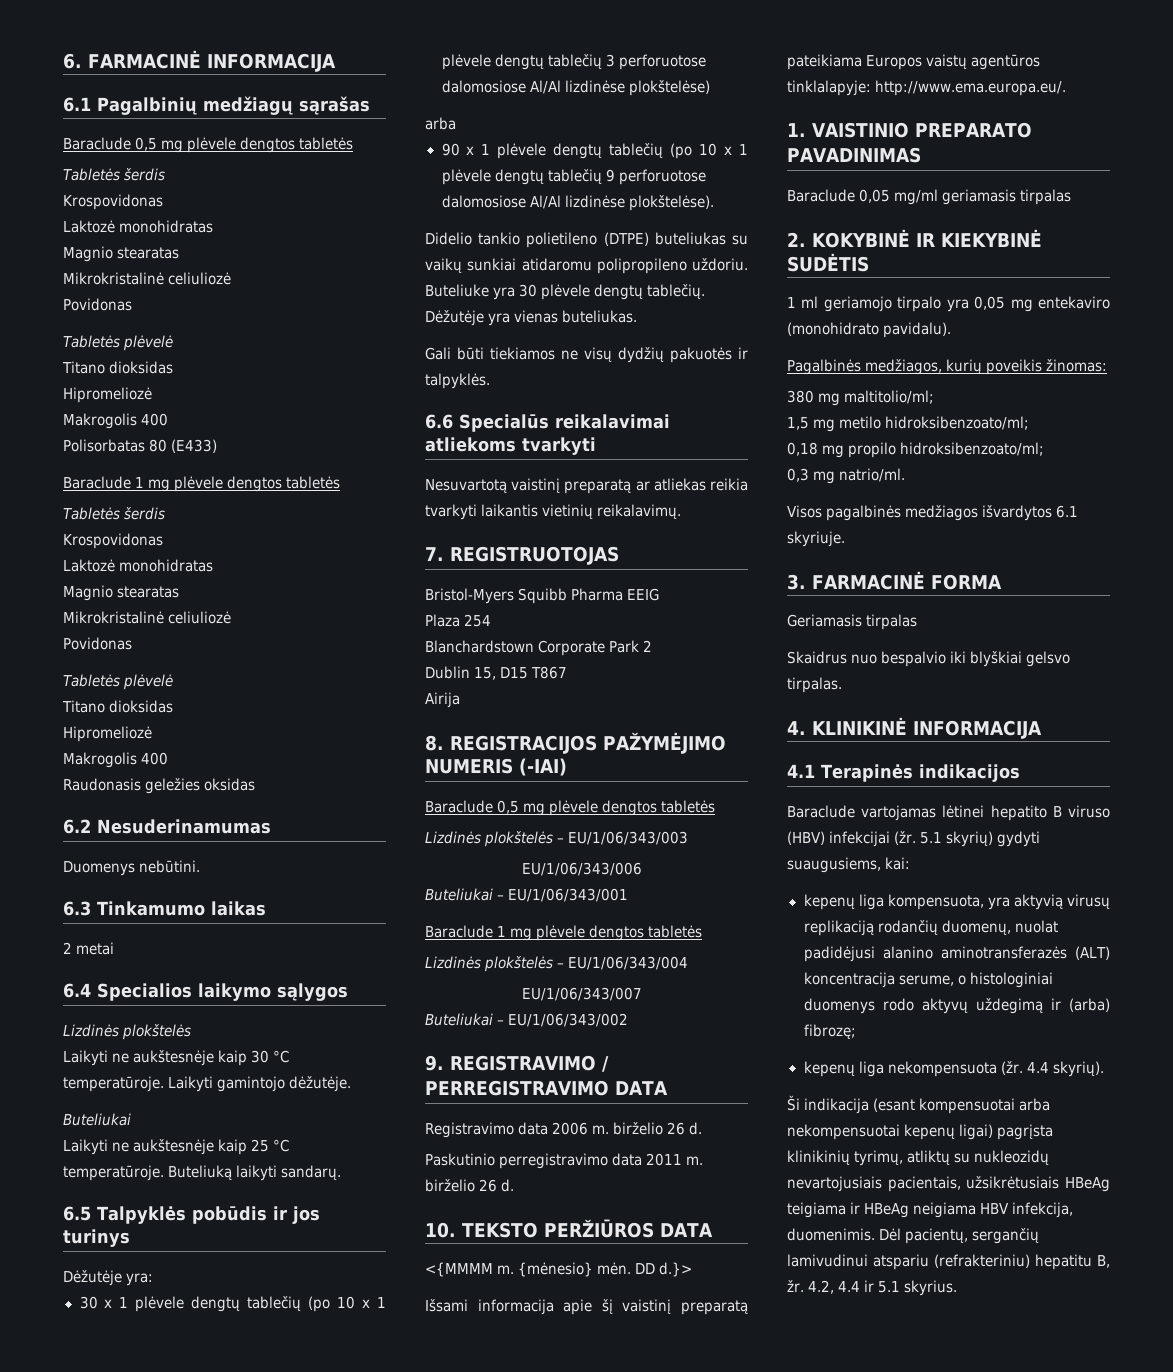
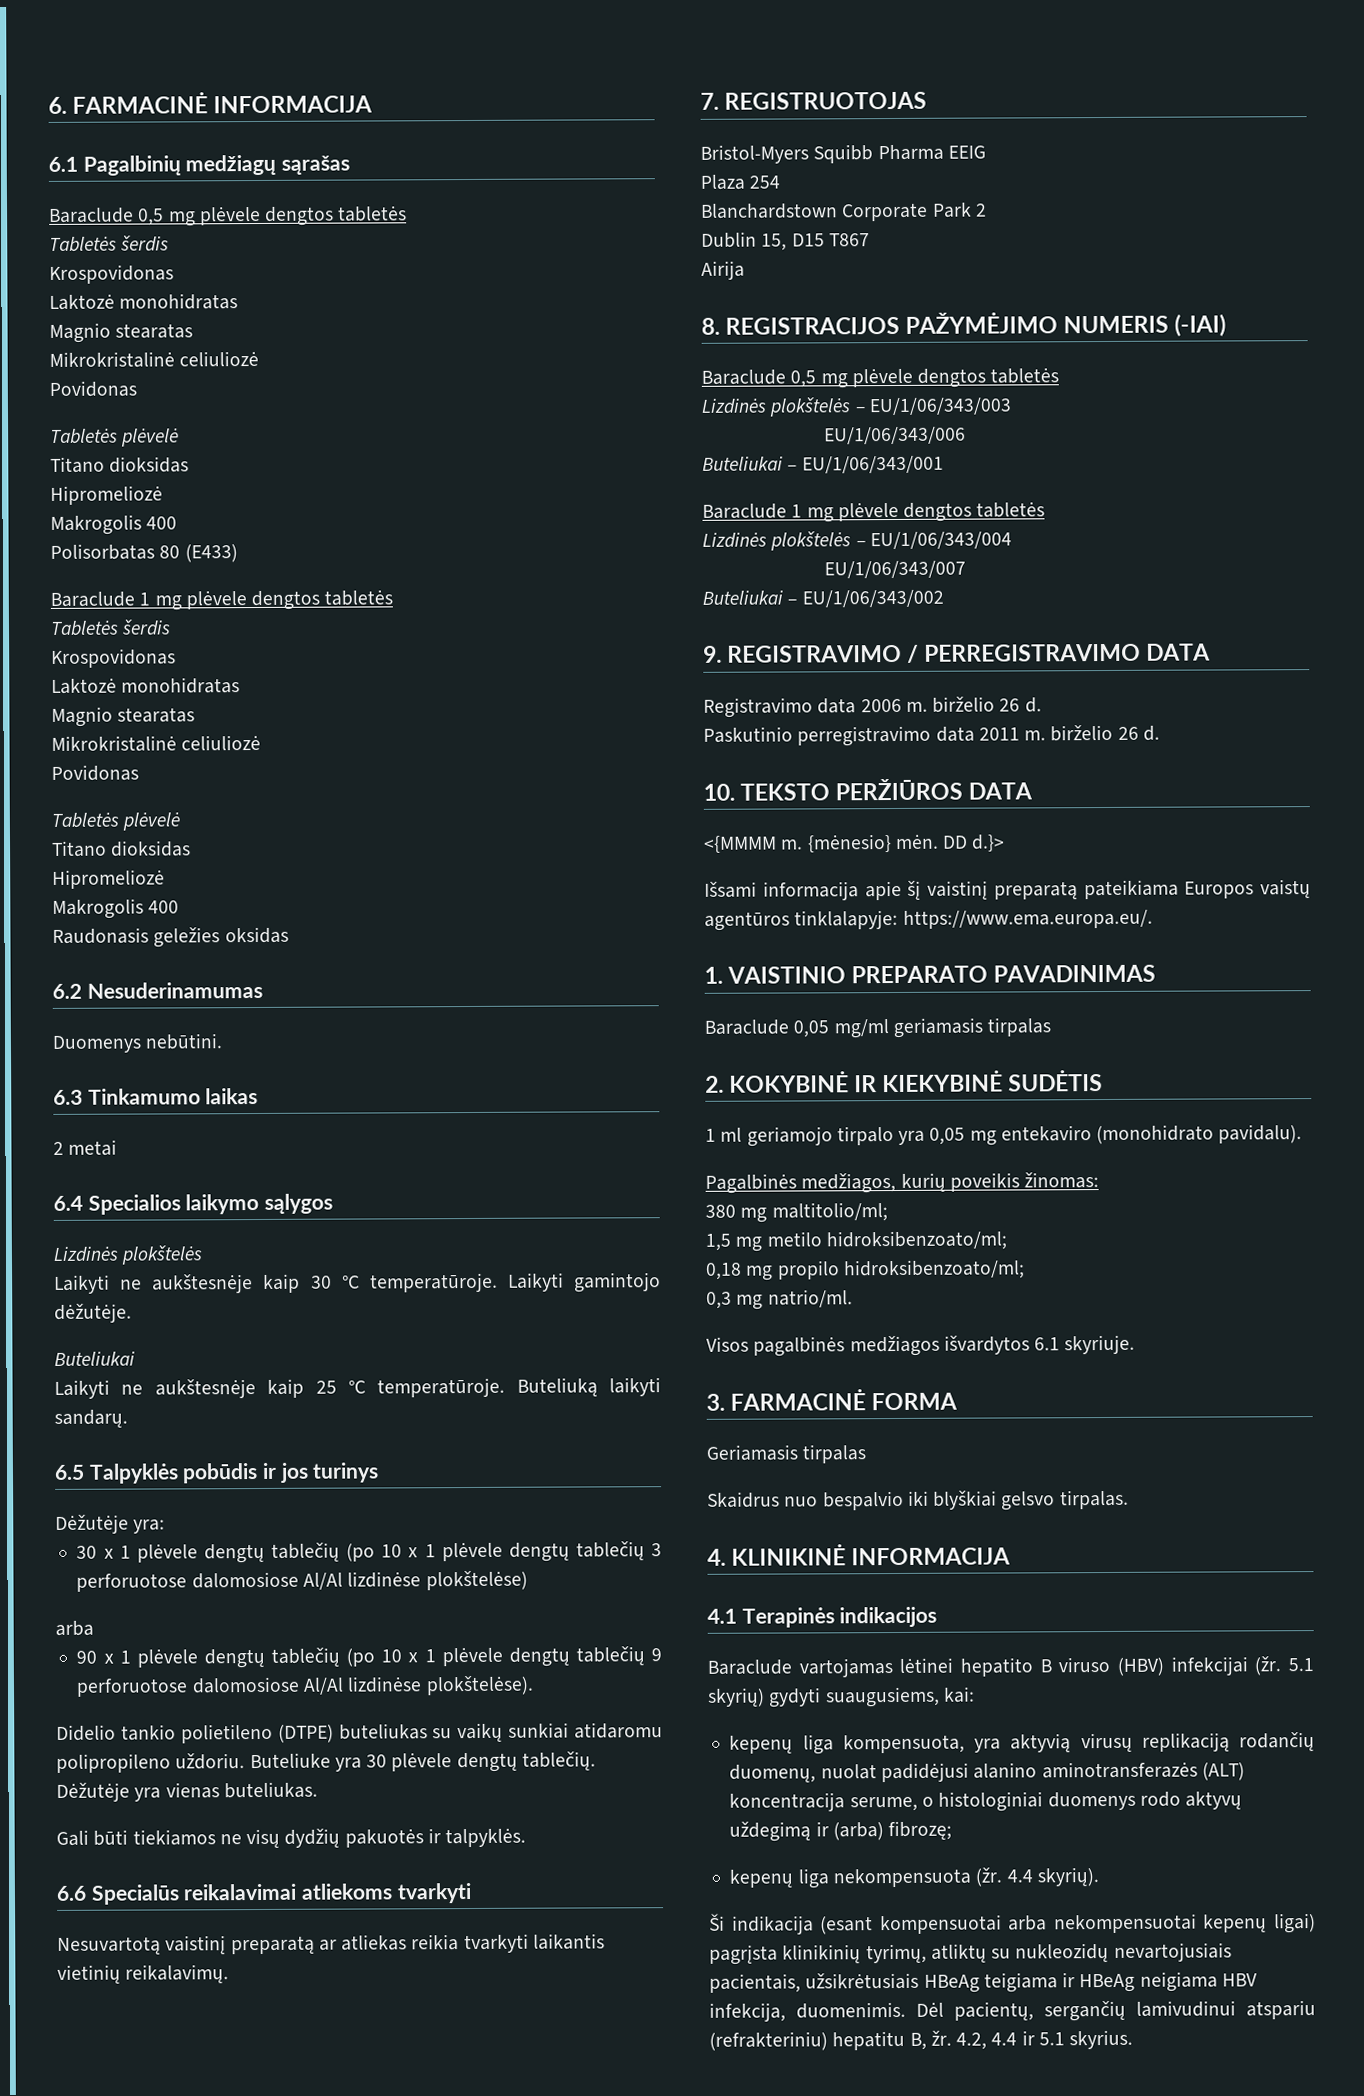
- Išsami informacija apie šį vaistinį preparatą pateikiama Europos vaistų agentūros tinklalapyje: http://www.ema.europa.eu/.
+ Išsami informacija apie šį vaistinį preparatą pateikiama Europos vaistų agentūros tinklalapyje: https://www.ema.europa.eu/.

